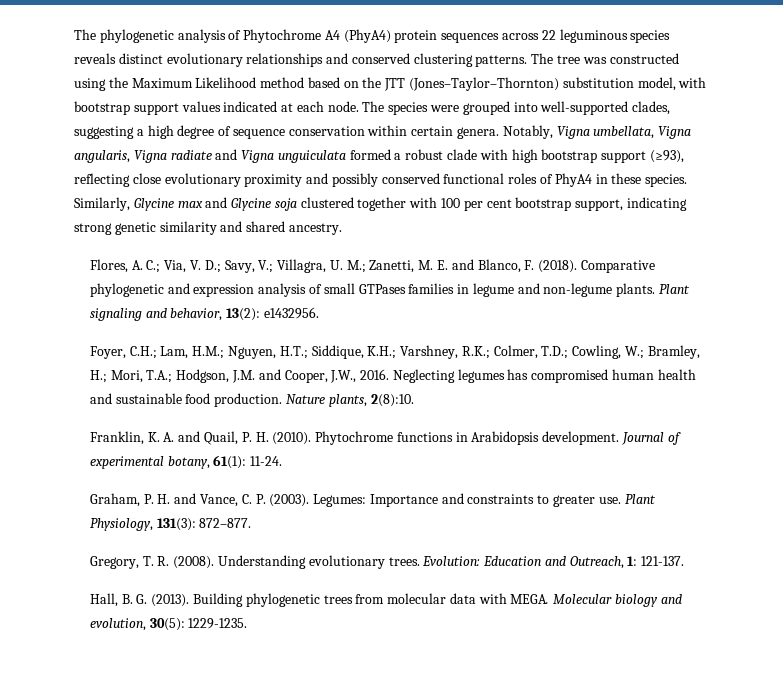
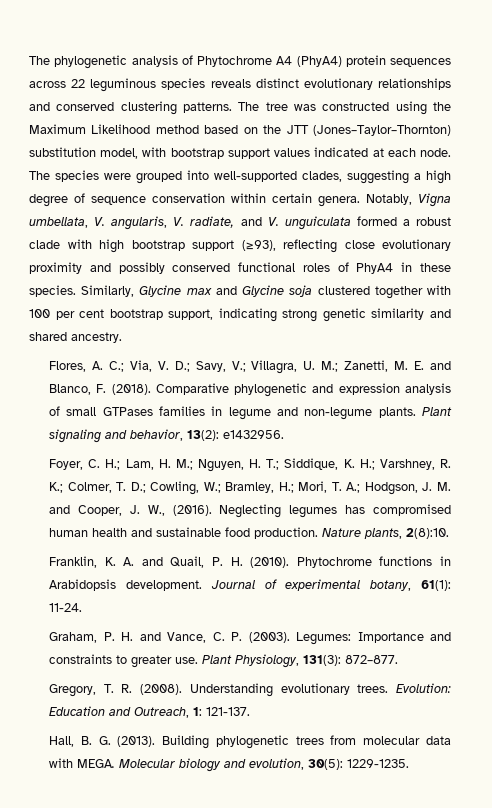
- Notably, Vigna umbellata, Vigna angularis, Vigna radiate and Vigna unguiculata formed a robust clade with high bootstrap support (≥93), reflecting close evolutionary proximity and possibly conserved functional roles of PhyA4 in these species.
+ Notably, Vigna umbellata, V. angularis, V. radiate, and V. unguiculata formed a robust clade with high bootstrap support (≥93), reflecting close evolutionary proximity and possibly conserved functional roles of PhyA4 in these species.
- Foyer, C.H.; Lam, H.M.; Nguyen, H.T.; Siddique, K.H.; Varshney, R.K.; Colmer, T.D.; Cowling, W.; Bramley, H.; Mori, T.A.; Hodgson, J.M. and Cooper, J.W., 2016.
+ Foyer, C. H.; Lam, H. M.; Nguyen, H. T.; Siddique, K. H.; Varshney, R. K.; Colmer, T. D.; Cowling, W.; Bramley, H.; Mori, T. A.; Hodgson, J. M. and Cooper, J. W., (2016).

